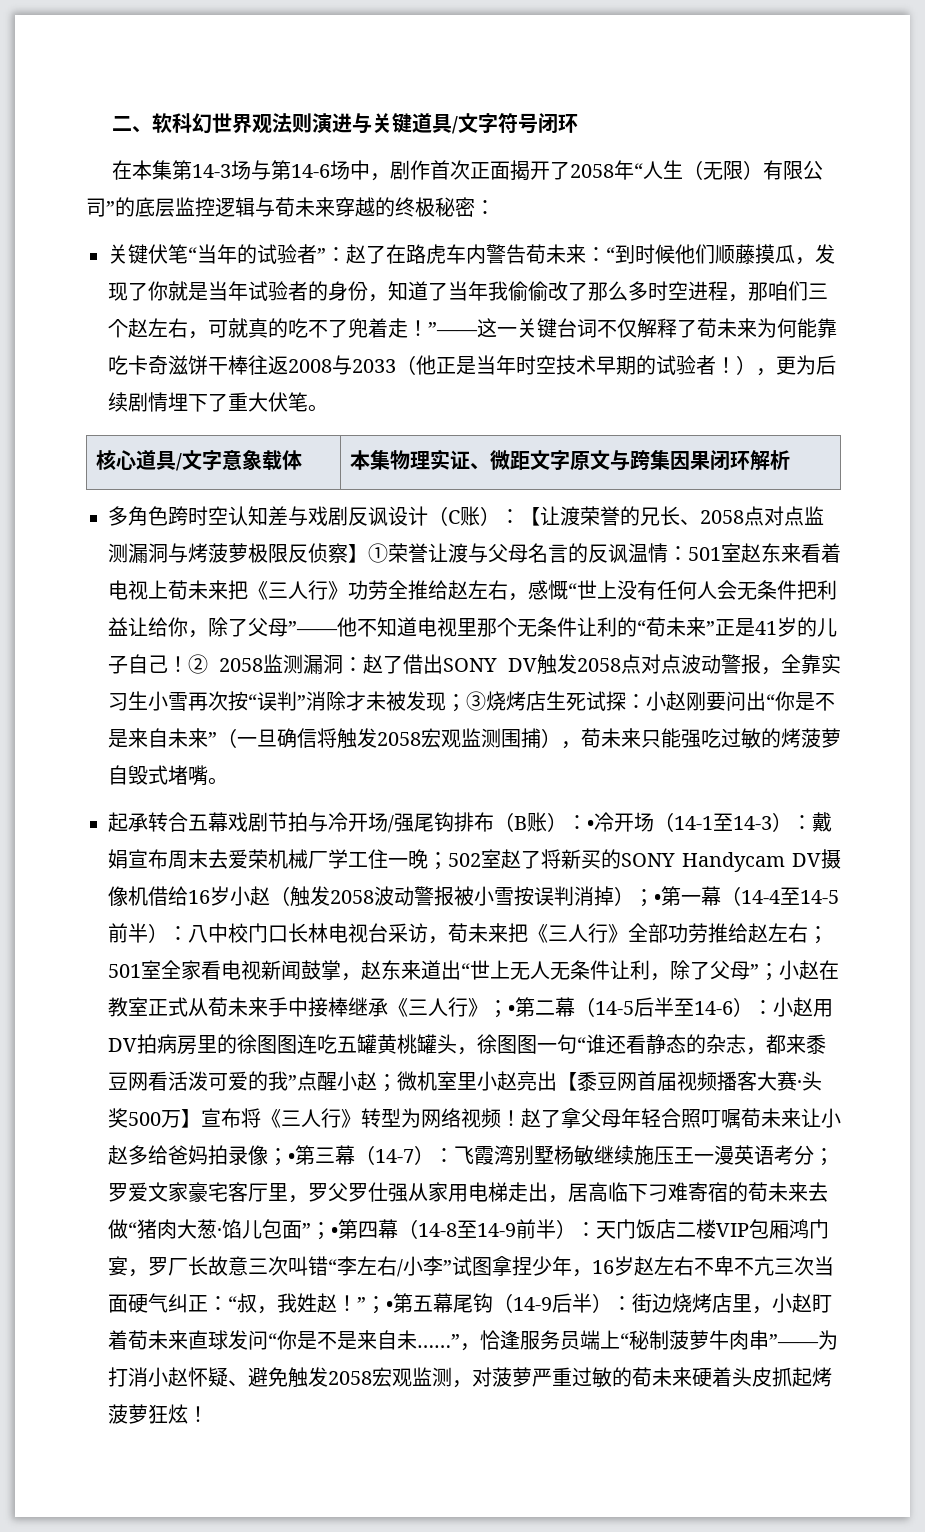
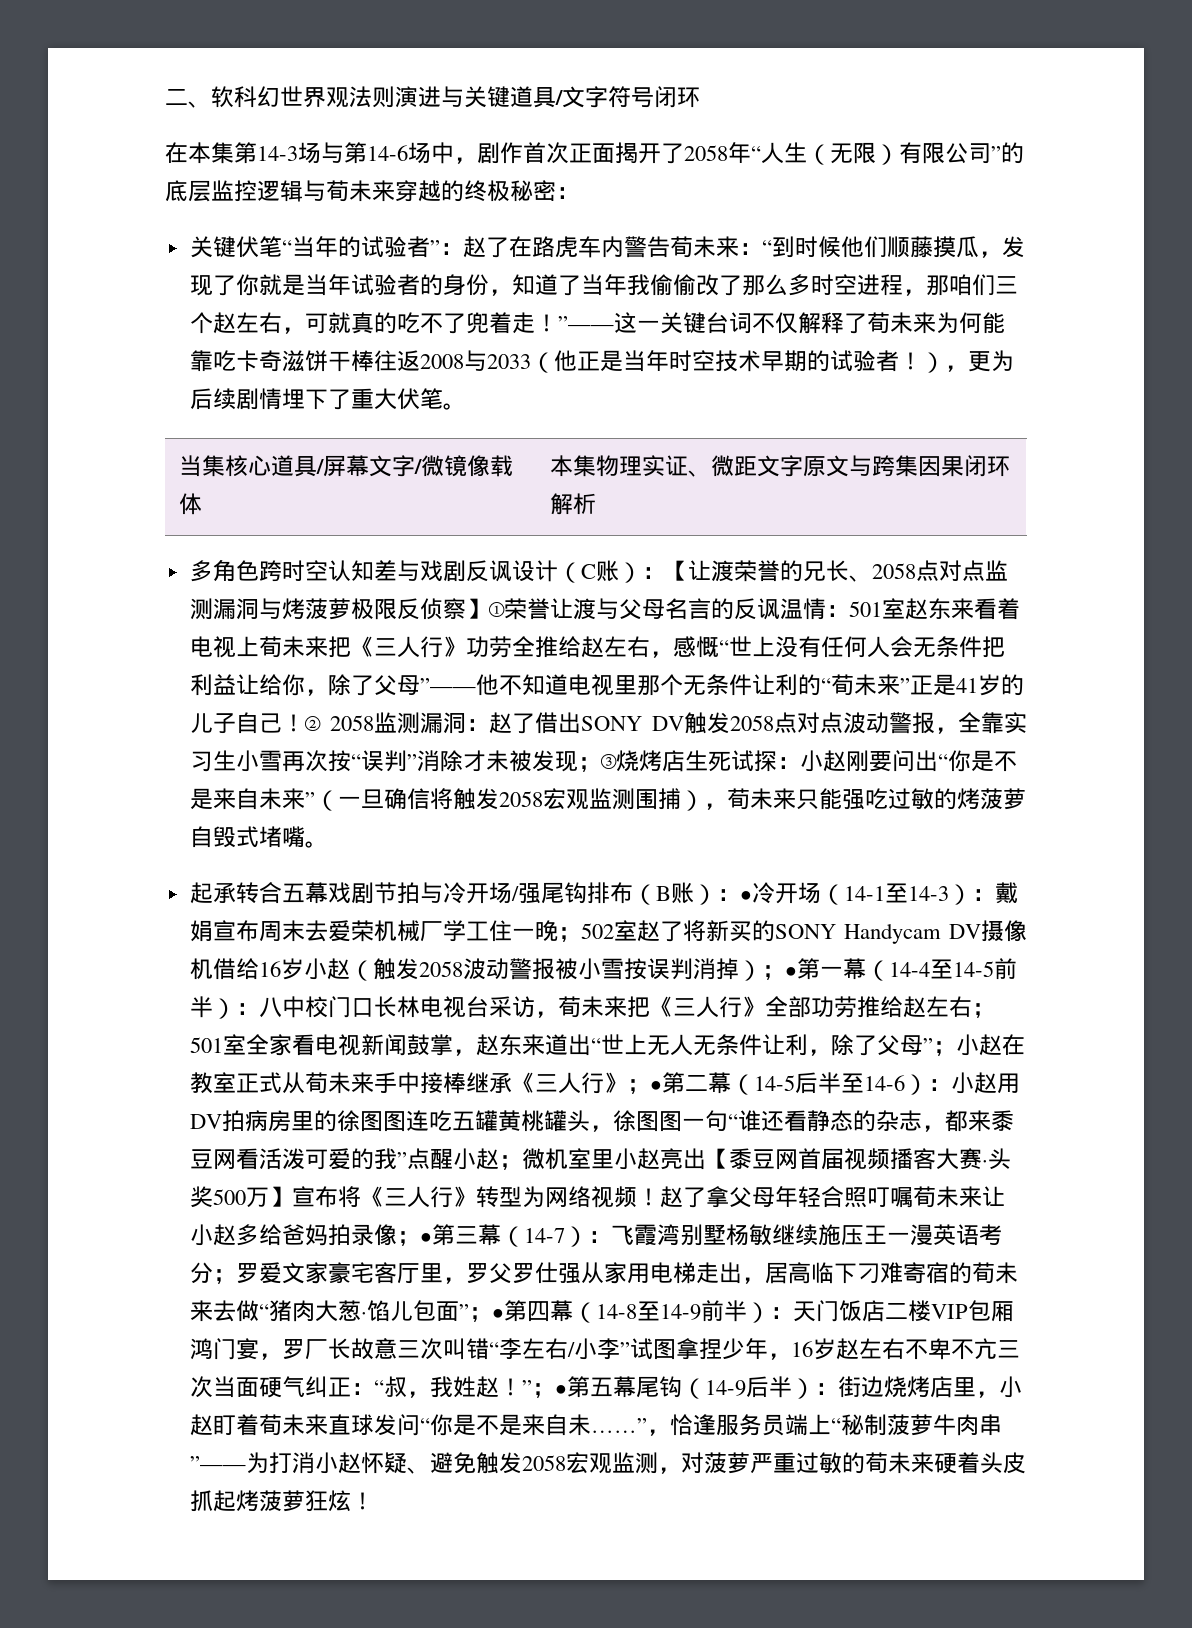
- 核心道具/文字意象载体 | 本集物理实证、微距文字原文与跨集因果闭环解析
+ 当集核心道具/屏幕文字/微镜像载体 | 本集物理实证、微距文字原文与跨集因果闭环解析

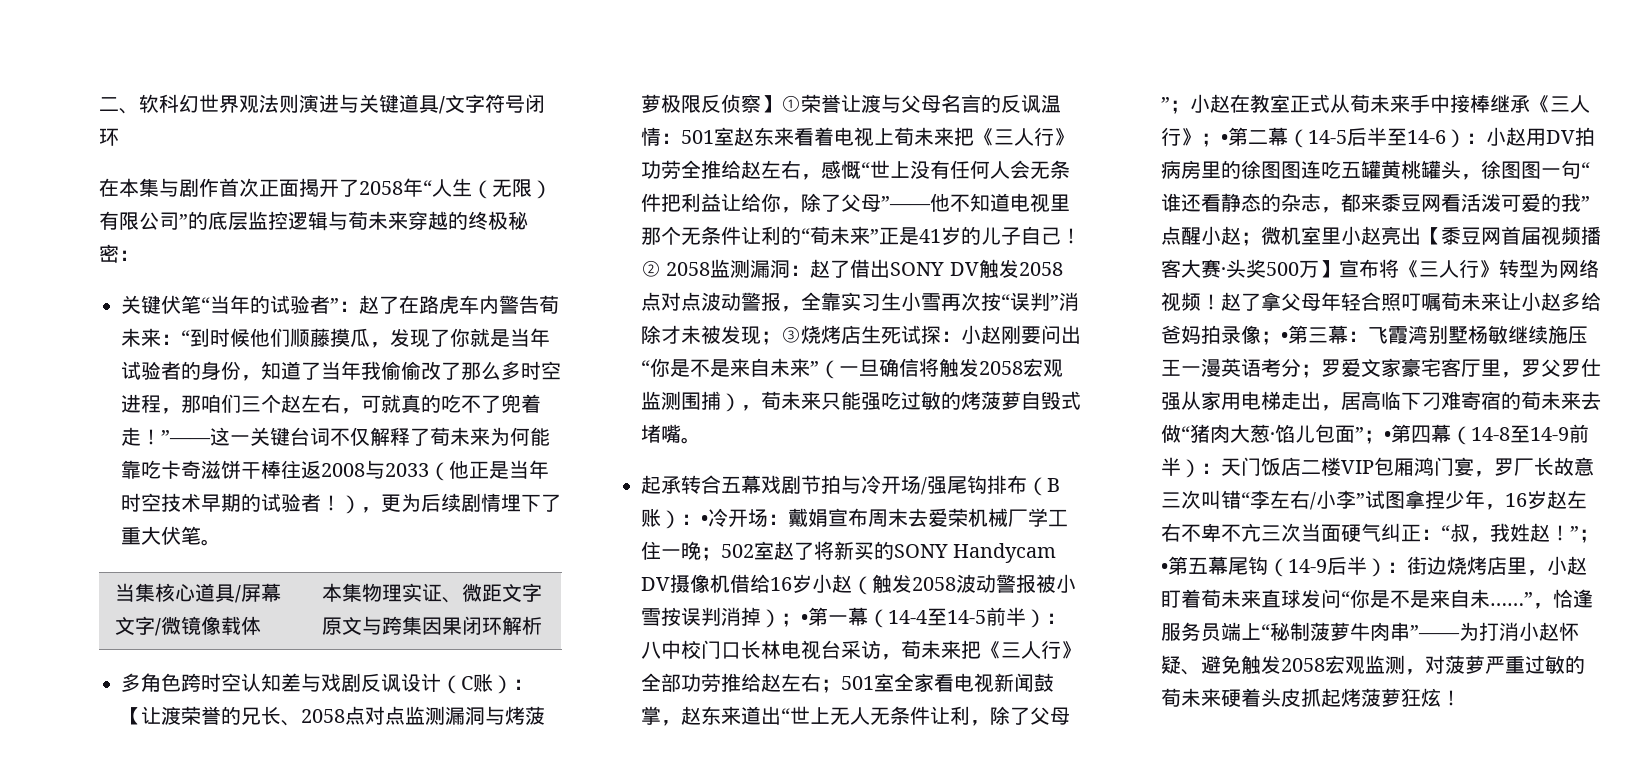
- 在本集第14-3场与第14-6场中，剧作首次正面揭开了2058年“人生（无限）有限公司”的底层监控逻辑与荀未来穿越的终极秘密：
+ 在本集与剧作首次正面揭开了2058年“人生（无限）有限公司”的底层监控逻辑与荀未来穿越的终极秘密：
- •冷开场（14-1至14-3）：
+ •冷开场：
- •第三幕（14-7）：
+ •第三幕：

